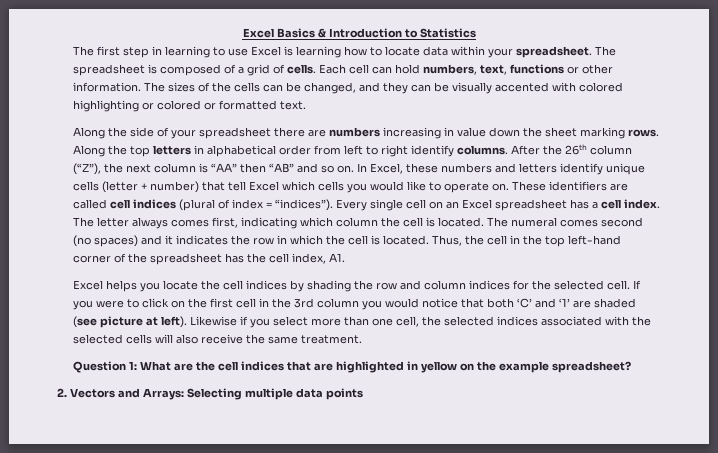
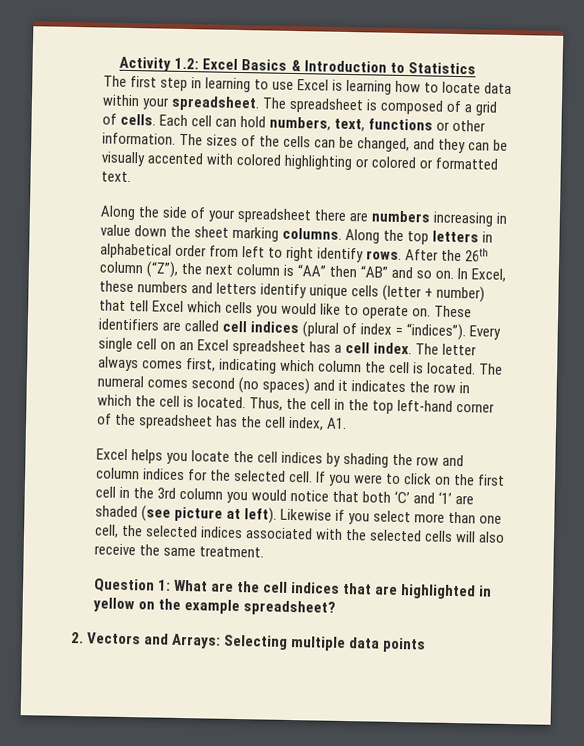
- Excel Basics & Introduction to Statistics
+ Activity 1.2: Excel Basics & Introduction to Statistics
- Along the side of your spreadsheet there are numbers increasing in value down the sheet marking rows.
+ Along the side of your spreadsheet there are numbers increasing in value down the sheet marking columns.
- Along the top letters in alphabetical order from left to right identify columns.
+ Along the top letters in alphabetical order from left to right identify rows.

